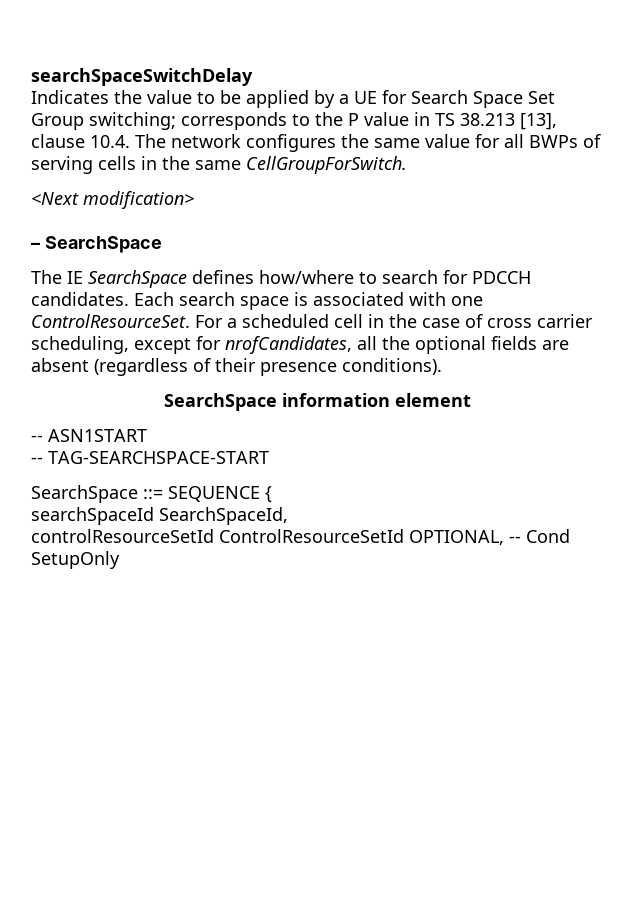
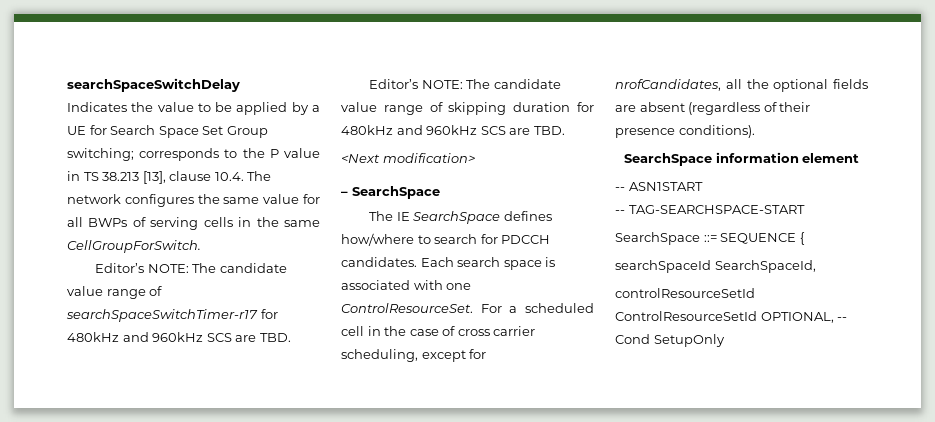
+ Editor’s NOTE: The candidate value range of searchSpaceSwitchTimer-r17 for 480kHz and 960kHz SCS are TBD.
+ Editor’s NOTE: The candidate value range of skipping duration for 480kHz and 960kHz SCS are TBD.

